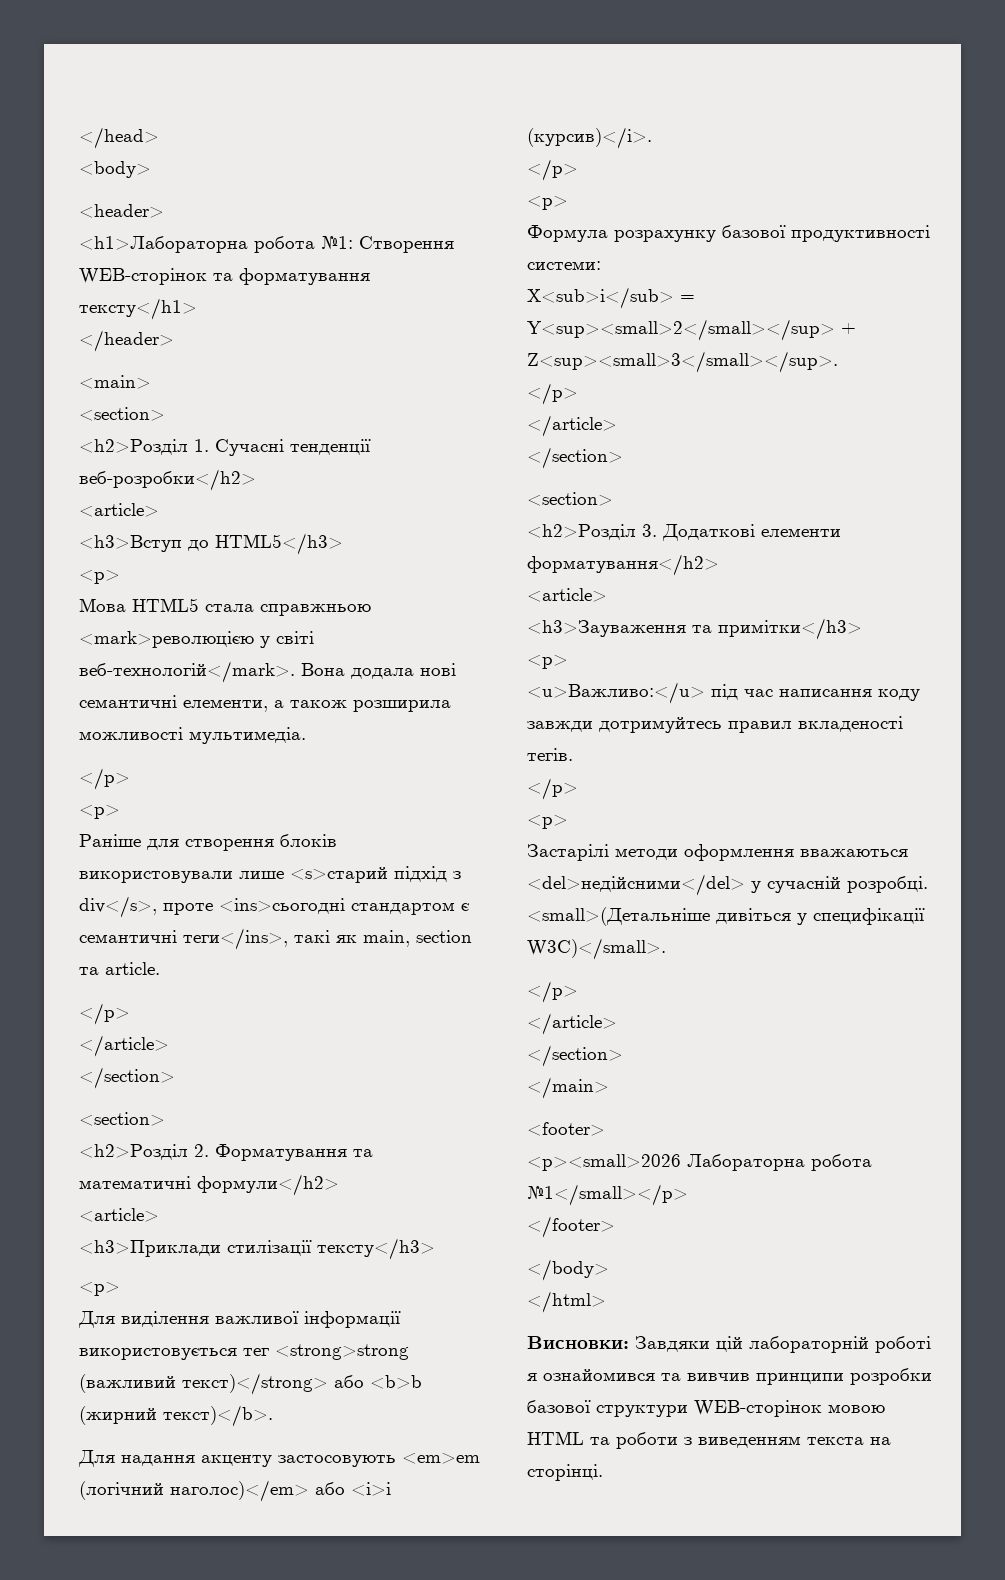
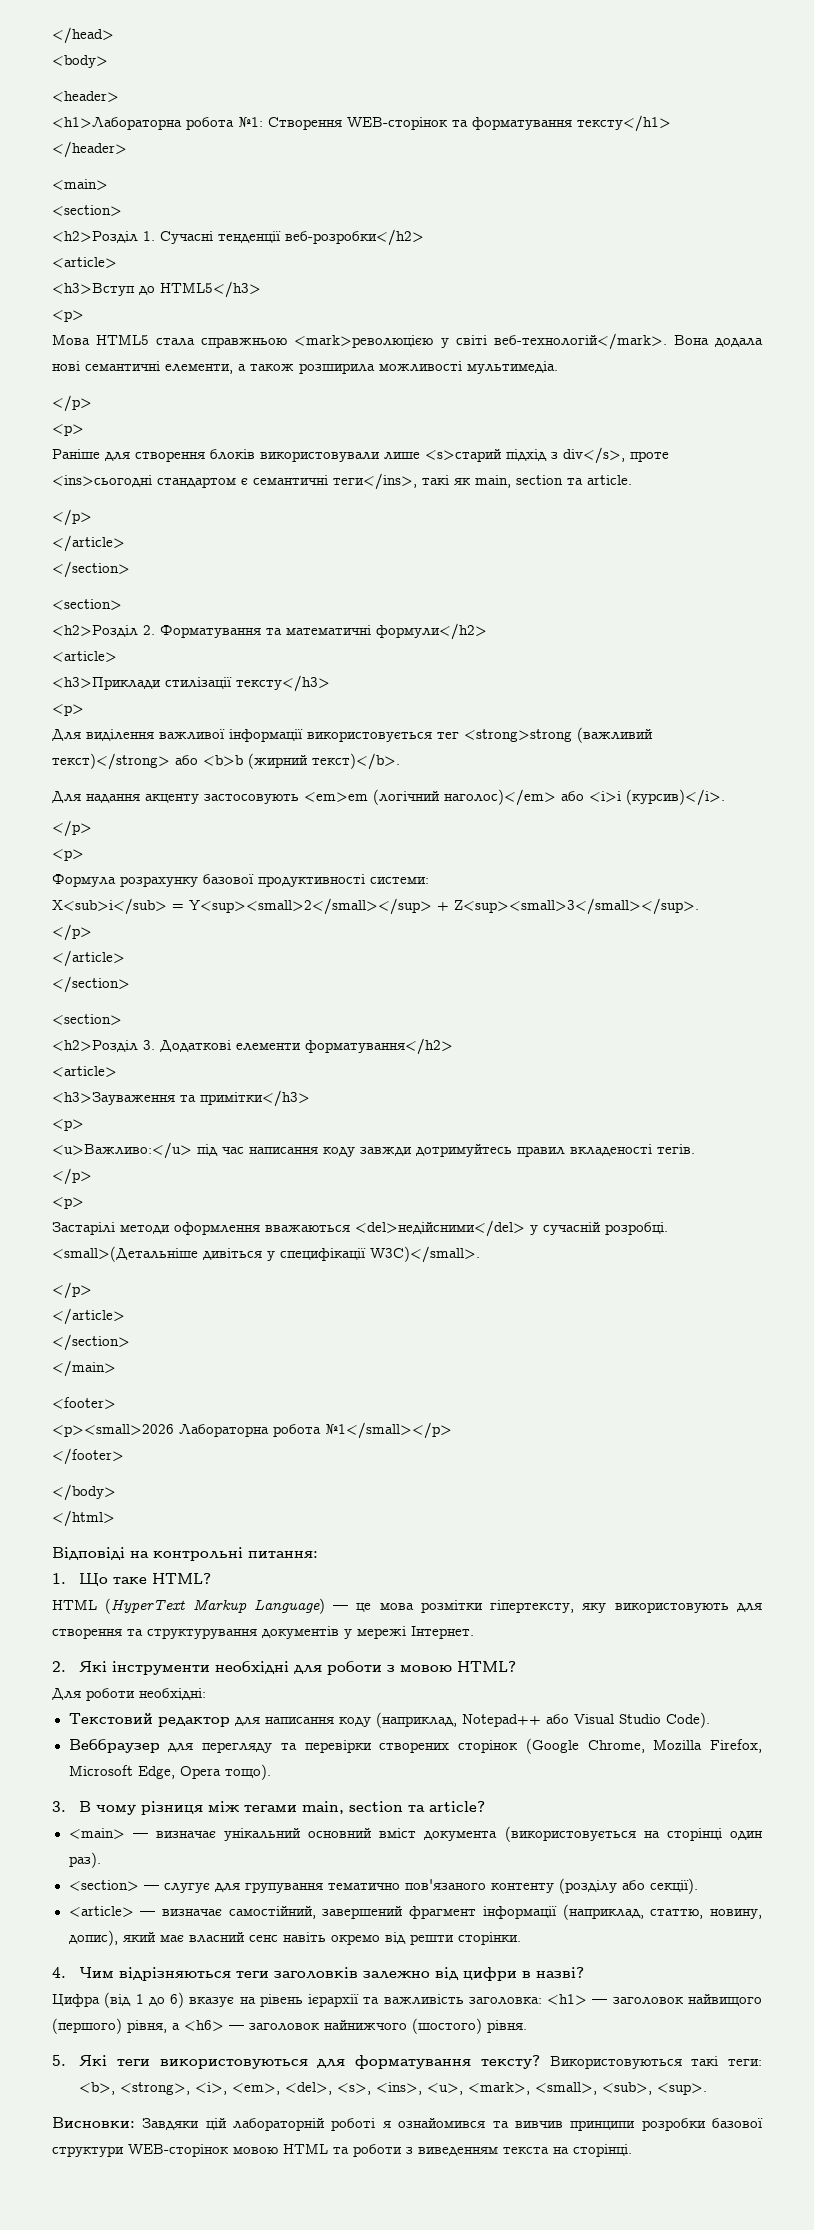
+ Відповіді на контрольні питання:
+ 1. Що таке HTML?
+ HTML (HyperText Markup Language) — це мова розмітки гіпертексту, яку використовують для створення та структурування документів у мережі Інтернет.
+ 2. Які інструменти необхідні для роботи з мовою HTML?
+ Для роботи необхідні:
+ Текстовий редактор для написання коду (наприклад, Notepad++ або Visual Studio Code).
+ Веббраузер для перегляду та перевірки створених сторінок (Google Chrome, Mozilla Firefox, Microsoft Edge, Opera тощо).
+ 3. В чому різниця між тегами main, section та article?
+ <main> — визначає унікальний основний вміст документа (використовується на сторінці один раз).
+ <section> — слугує для групування тематично пов'язаного контенту (розділу або секції).
+ <article> — визначає самостійний, завершений фрагмент інформації (наприклад, статтю, новину, допис), який має власний сенс навіть окремо від решти сторінки.
+ 4. Чим відрізняються теги заголовків залежно від цифри в назві?
+ Цифра (від 1 до 6) вказує на рівень ієрархії та важливість заголовка: <h1> — заголовок найвищого (першого) рівня, а <h6> — заголовок найнижчого (шостого) рівня.
+ 5. Які теги використовуються для форматування тексту? Використовуються такі теги: <b>, <strong>, <i>, <em>, <del>, <s>, <ins>, <u>, <mark>, <small>, <sub>, <sup>.

